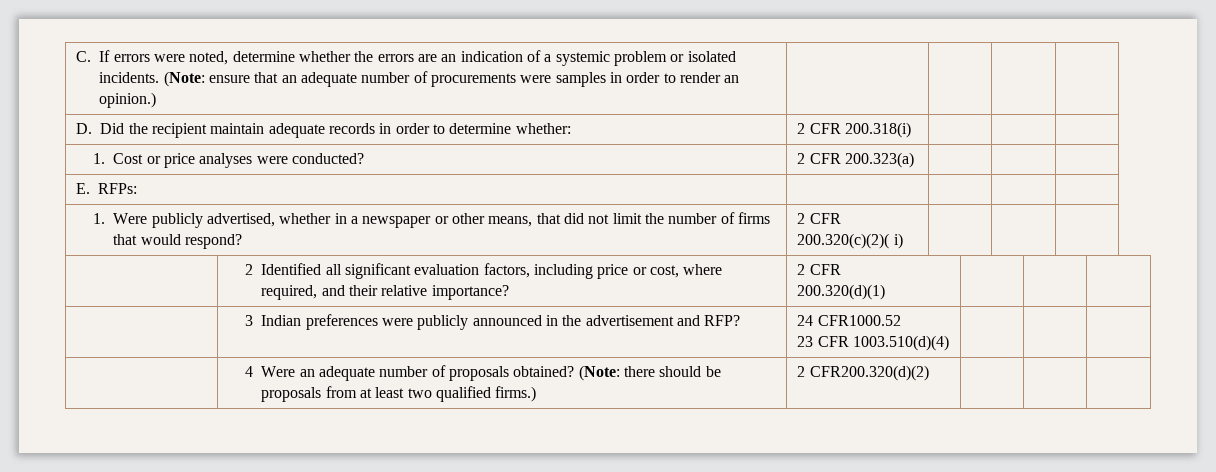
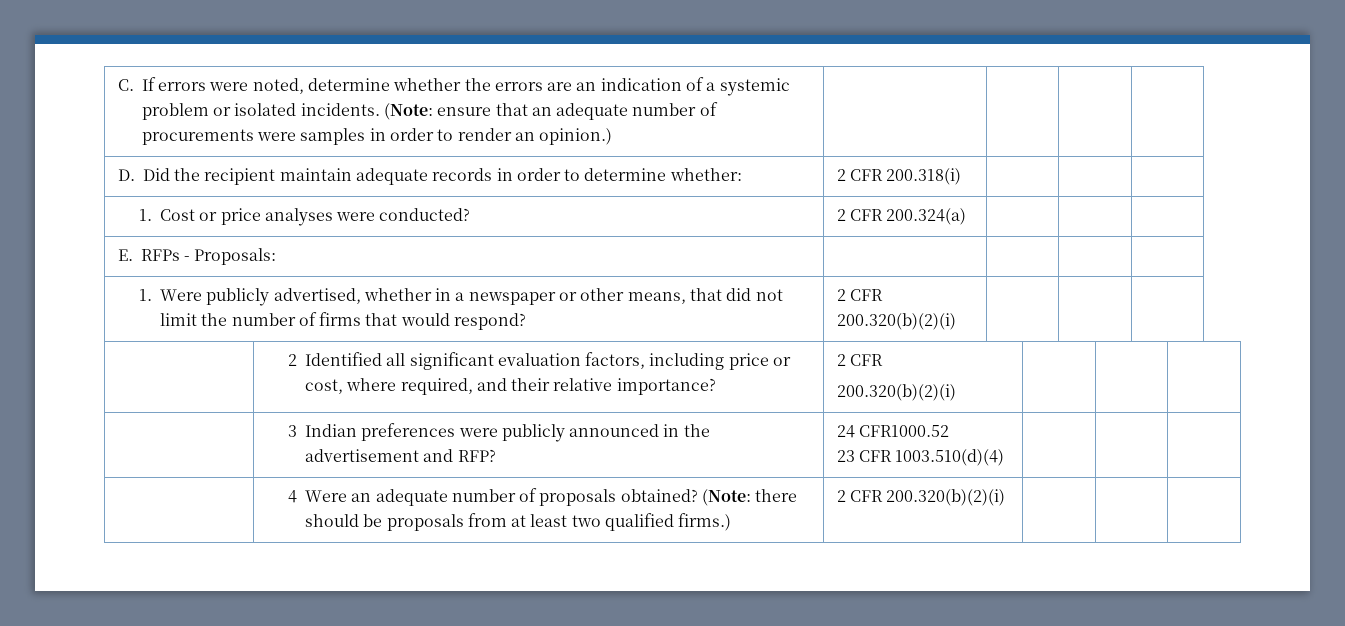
- 1. Cost or price analyses were conducted? | 2 CFR 200.323(a) | | |
+ 1. Cost or price analyses were conducted? | 2 CFR 200.324(a) | | |
- E. RFPs: | | | |
+ E. RFPs - Proposals: | | | |
- 1. Were publicly advertised, whether in a newspaper or other means, that did not limit the number of firms that would respond? | 2 CFR 200.320(c)(2)( i) | | |
+ 1. Were publicly advertised, whether in a newspaper or other means, that did not limit the number of firms that would respond? | 2 CFR 200.320(b)(2)(i) | | |
  | 2 Identified all significant evaluation factors, including price or cost, where required, and their relative importance? | 2 CFR
- 200.320(d)(1) | | |
+ 200.320(b)(2)(i) | | |
- | 4 Were an adequate number of proposals obtained? (Note: there should be proposals from at least two qualified firms.) | 2 CFR200.320(d)(2) | | |
+ | 4 Were an adequate number of proposals obtained? (Note: there should be proposals from at least two qualified firms.) | 2 CFR 200.320(b)(2)(i) | | |

